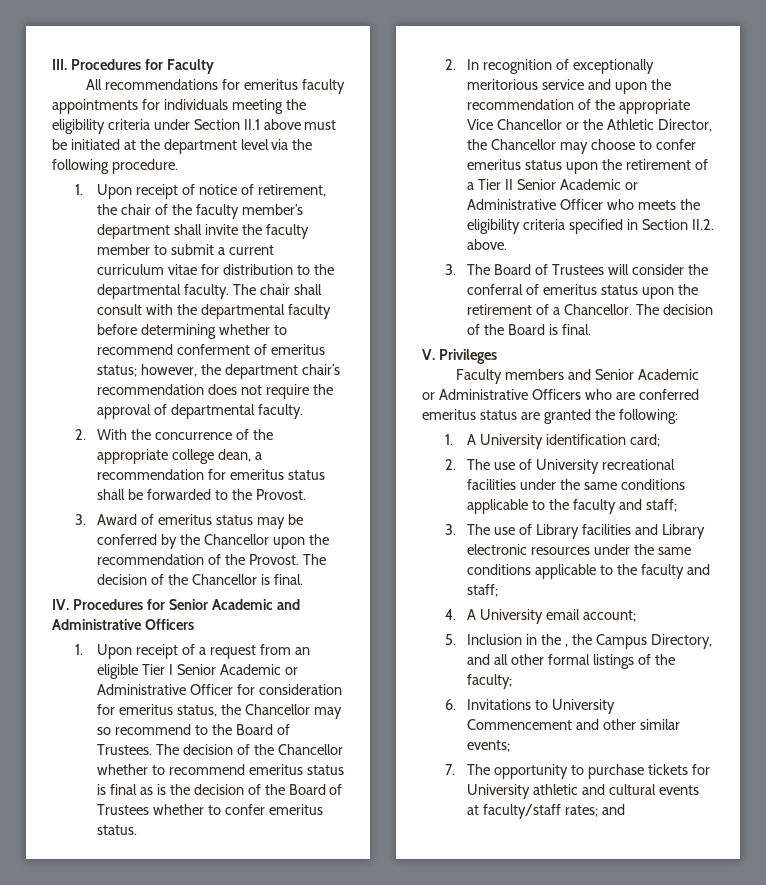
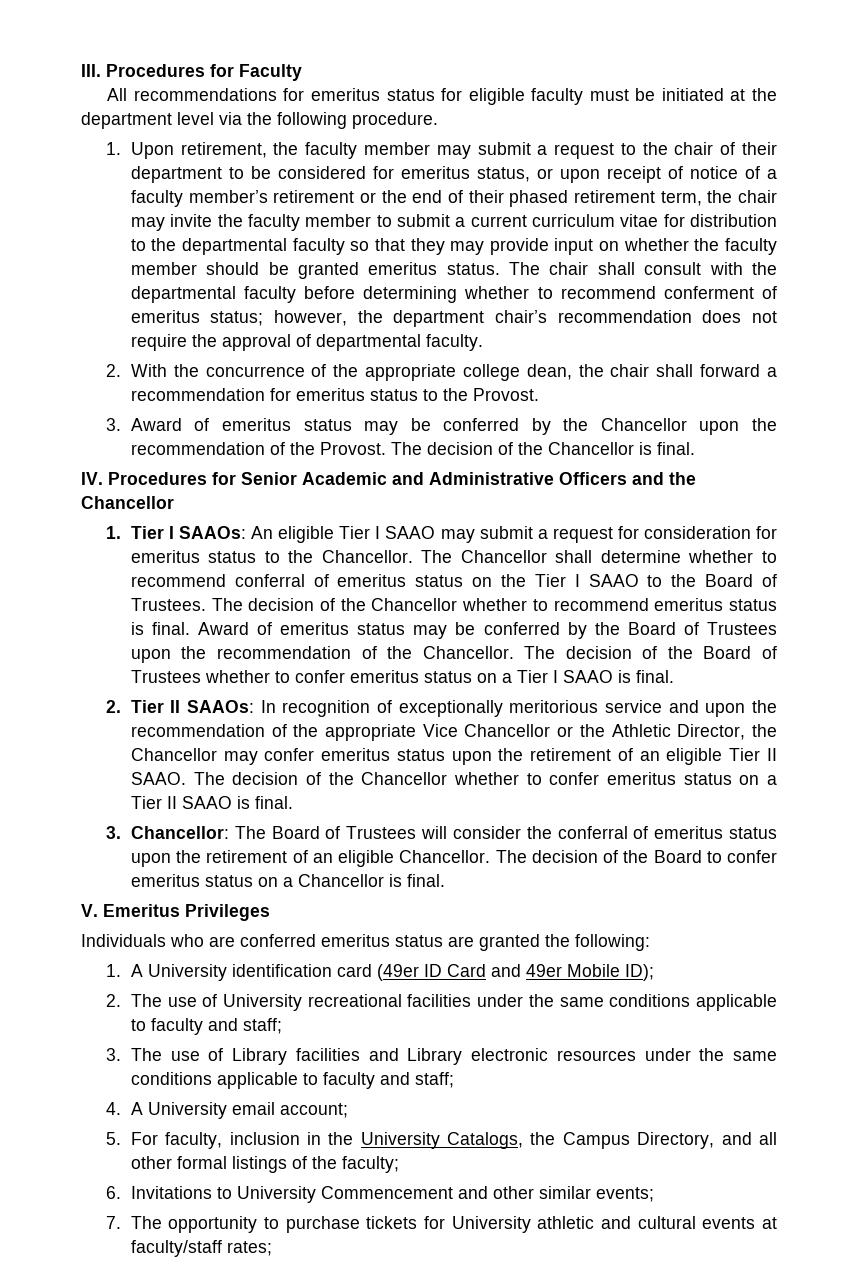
- All recommendations for emeritus faculty appointments for individuals meeting the eligibility criteria under Section II.1 above must be initiated at the department level via the following procedure.
+ All recommendations for emeritus status for eligible faculty must be initiated at the department level via the following procedure.
- 1. Upon receipt of notice of retirement, the chair of the faculty member’s department shall invite the faculty member to submit a current curriculum vitae for distribution to the departmental faculty.
+ 1. Upon retirement, the faculty member may submit a request to the chair of their department to be considered for emeritus status, or upon receipt of notice of a faculty member’s retirement or the end of their phased retirement term, the chair may invite the faculty member to submit a current curriculum vitae for distribution to the departmental faculty so that they may provide input on whether the faculty member should be granted emeritus status.
- 2. With the concurrence of the appropriate college dean, a recommendation for emeritus status shall be forwarded to the Provost.
+ 2. With the concurrence of the appropriate college dean, the chair shall forward a recommendation for emeritus status to the Provost.
- IV. Procedures for Senior Academic and Administrative Officers
- 1. Upon receipt of a request from an eligible Tier I Senior Academic or Administrative Officer for consideration for emeritus status, the Chancellor may so recommend to the Board of Trustees.
+ IV. Procedures for Senior Academic and Administrative Officers and the Chancellor
+ 1. Tier I SAAOs: An eligible Tier I SAAO may submit a request for consideration for emeritus status to the Chancellor. The Chancellor shall determine whether to recommend conferral of emeritus status on the Tier I SAAO to the Board of Trustees.
- The decision of the Chancellor whether to recommend emeritus status is final as is the decision of the Board of Trustees whether to confer emeritus status.
- 2. In recognition of exceptionally meritorious service and upon the recommendation of the appropriate Vice Chancellor or the Athletic Director, the Chancellor may choose to confer emeritus status upon the retirement of a Tier II Senior Academic or Administrative Officer who meets the eligibility criteria specified in Section II.2. above.
- 3. The Board of Trustees will consider the conferral of emeritus status upon the retirement of a Chancellor. The decision of the Board is final.
+ The decision of the Chancellor whether to recommend emeritus status is final. Award of emeritus status may be conferred by the Board of Trustees upon the recommendation of the Chancellor. The decision of the Board of Trustees whether to confer emeritus status on a Tier I SAAO is final.
+ 2. Tier II SAAOs: In recognition of exceptionally meritorious service and upon the recommendation of the appropriate Vice Chancellor or the Athletic Director, the Chancellor may confer emeritus status upon the retirement of an eligible Tier II SAAO. The decision of the Chancellor whether to confer emeritus status on a Tier II SAAO is final.
+ 3. Chancellor: The Board of Trustees will consider the conferral of emeritus status upon the retirement of an eligible Chancellor. The decision of the Board to confer emeritus status on a Chancellor is final.
- V. Privileges
+ V. Emeritus Privileges
- Faculty members and Senior Academic or Administrative Officers who are conferred emeritus status are granted the following:
+ Individuals who are conferred emeritus status are granted the following:
- 1. A University identification card;
+ 1. A University identification card (49er ID Card and 49er Mobile ID);
- 2. The use of University recreational facilities under the same conditions applicable to the faculty and staff;
+ 2. The use of University recreational facilities under the same conditions applicable to faculty and staff;
- 3. The use of Library facilities and Library electronic resources under the same conditions applicable to the faculty and staff;
+ 3. The use of Library facilities and Library electronic resources under the same conditions applicable to faculty and staff;
- 5. Inclusion in the , the Campus Directory, and all other formal listings of the faculty;
+ 5. For faculty, inclusion in the University Catalogs, the Campus Directory, and all other formal listings of the faculty;
- 7. The opportunity to purchase tickets for University athletic and cultural events at faculty/staff rates; and
+ 7. The opportunity to purchase tickets for University athletic and cultural events at faculty/staff rates;

